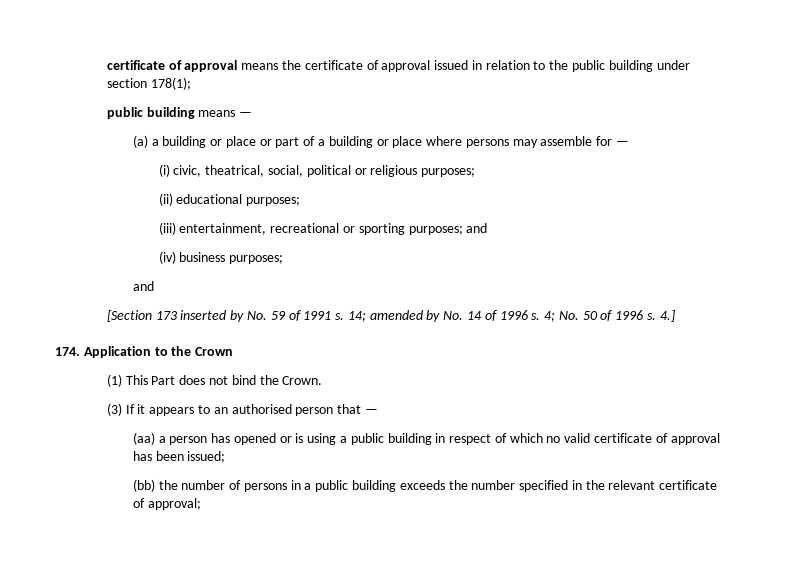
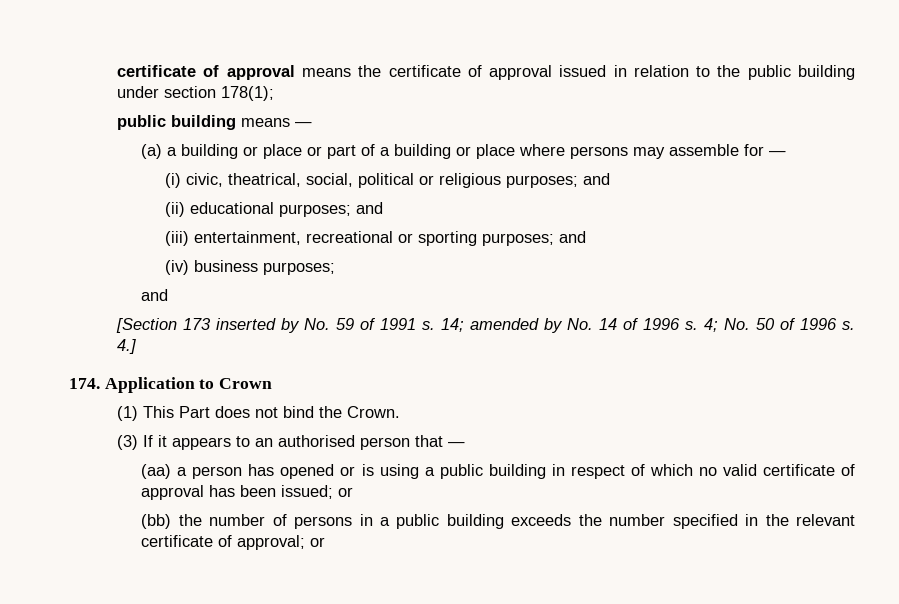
- (i) civic, theatrical, social, political or religious purposes;
+ (i) civic, theatrical, social, political or religious purposes; and
- (ii) educational purposes;
+ (ii) educational purposes; and
- 174. Application to the Crown
+ 174. Application to Crown
- (aa) a person has opened or is using a public building in respect of which no valid certificate of approval has been issued;
+ (aa) a person has opened or is using a public building in respect of which no valid certificate of approval has been issued; or
- (bb) the number of persons in a public building exceeds the number specified in the relevant certificate of approval;
+ (bb) the number of persons in a public building exceeds the number specified in the relevant certificate of approval; or

